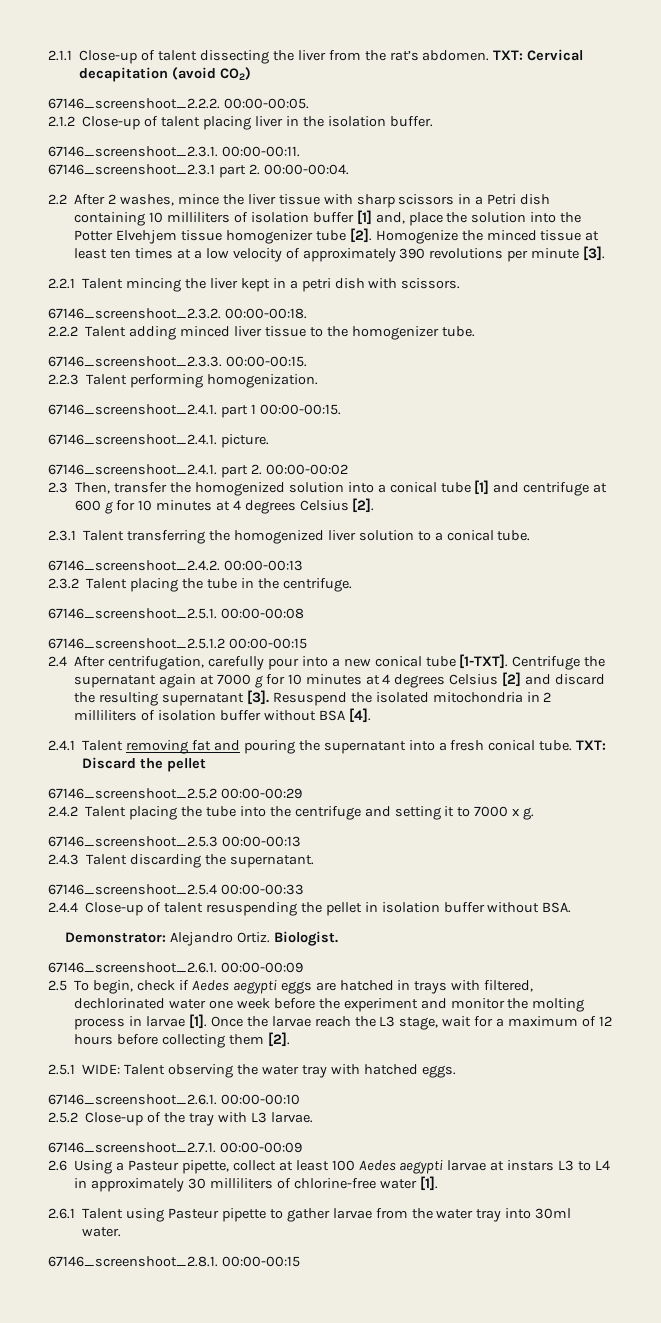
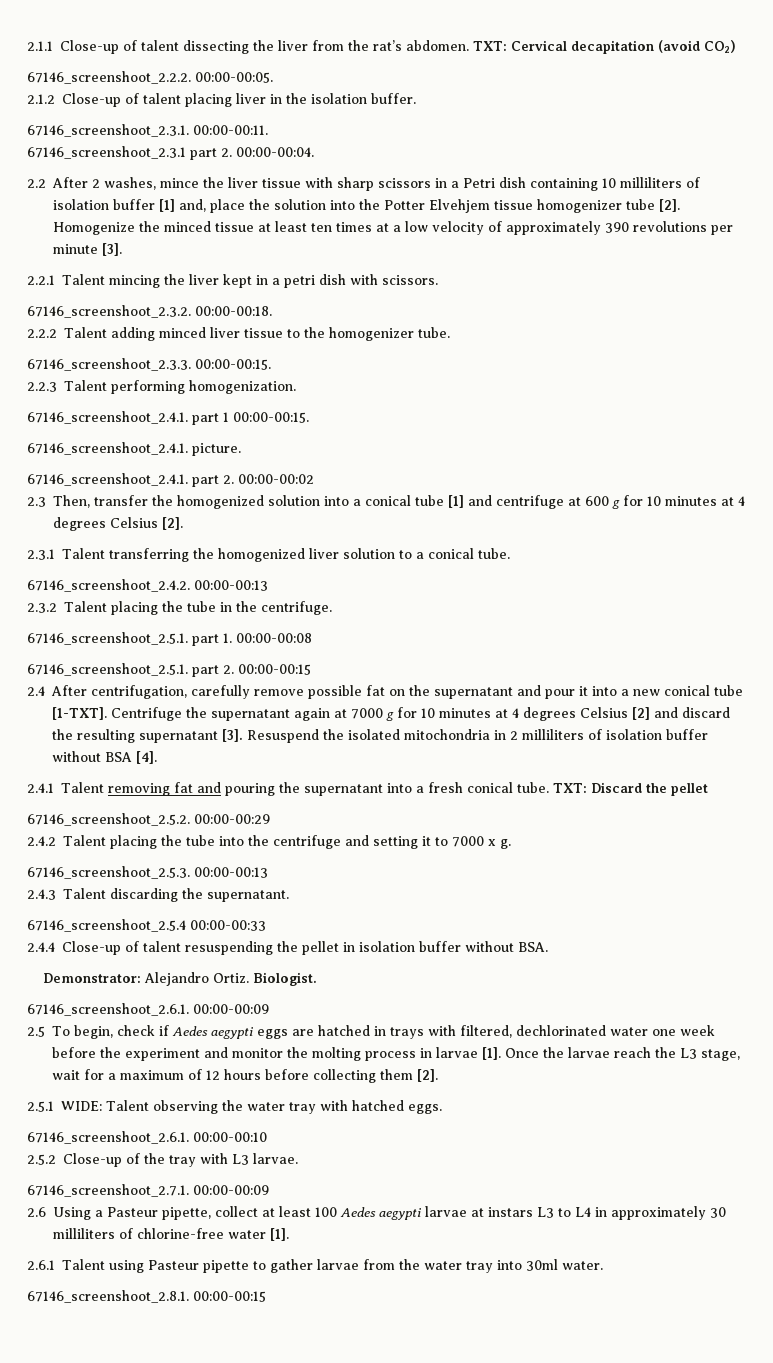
- 67146_screenshoot_2.5.1. 00:00-00:08
+ 67146_screenshoot_2.5.1. part 1. 00:00-00:08
- 67146_screenshoot_2.5.1.2 00:00-00:15
+ 67146_screenshoot_2.5.1. part 2. 00:00-00:15
- 2.4 After centrifugation, carefully pour into a new conical tube [1-TXT].
+ 2.4 After centrifugation, carefully remove possible fat on the supernatant and pour it into a new conical tube [1-TXT].
- 67146_screenshoot_2.5.2 00:00-00:29
+ 67146_screenshoot_2.5.2. 00:00-00:29
- 67146_screenshoot_2.5.3 00:00-00:13
+ 67146_screenshoot_2.5.3. 00:00-00:13

